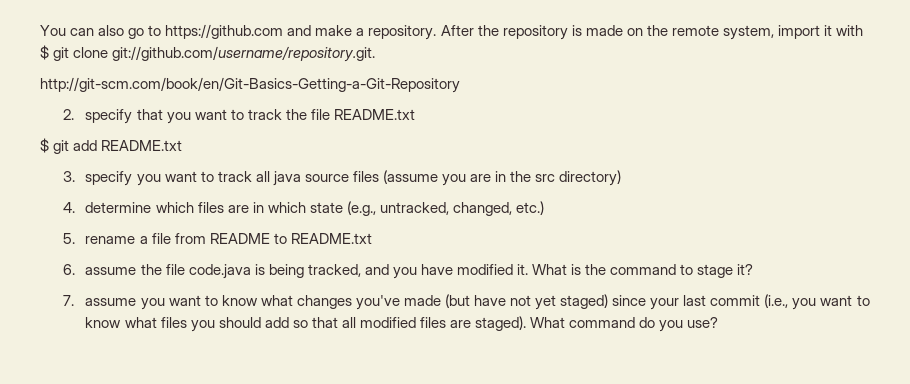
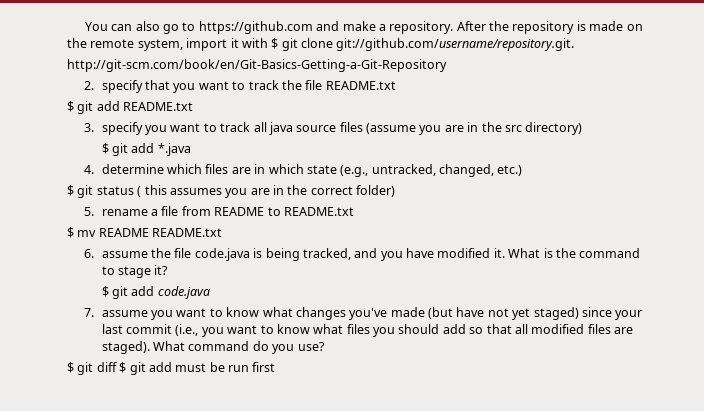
+ $ git add *.java
+ $ git status ( this assumes you are in the correct folder)
+ $ mv README README.txt
+ $ git add code.java
+ $ git diff $ git add must be run first

